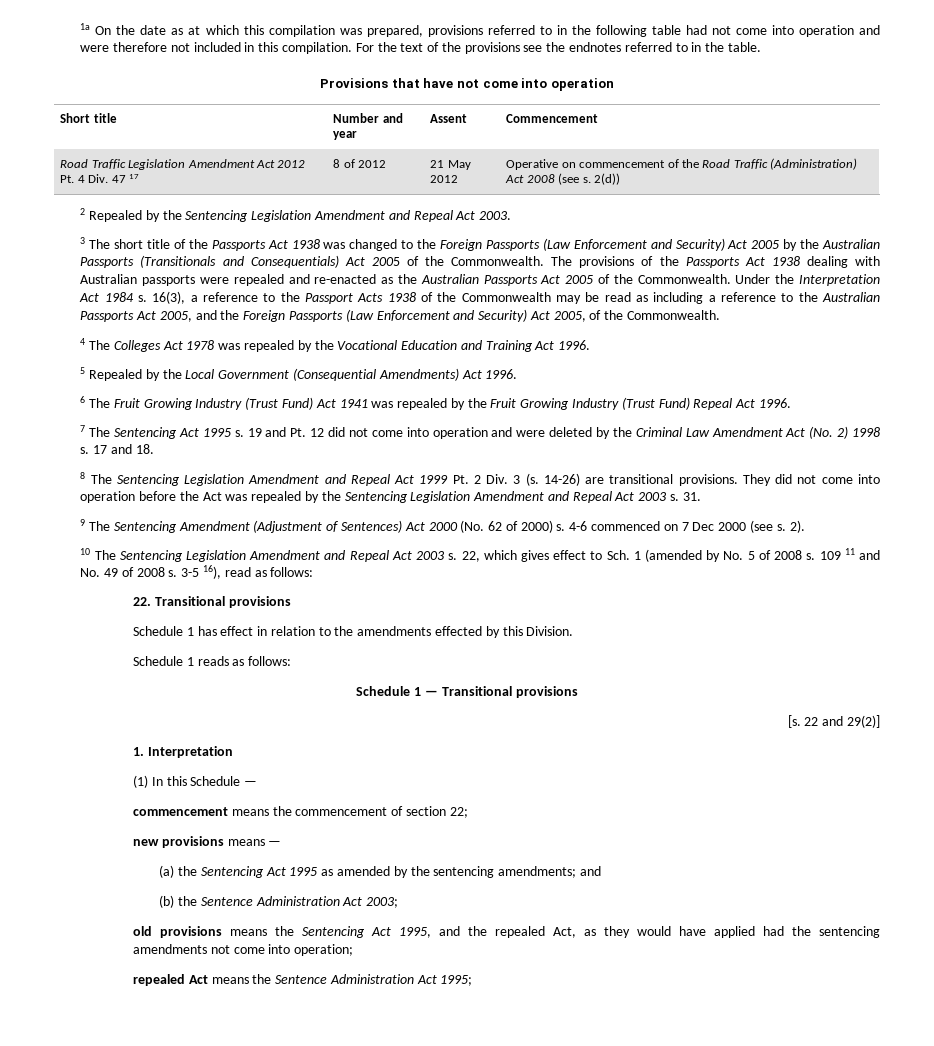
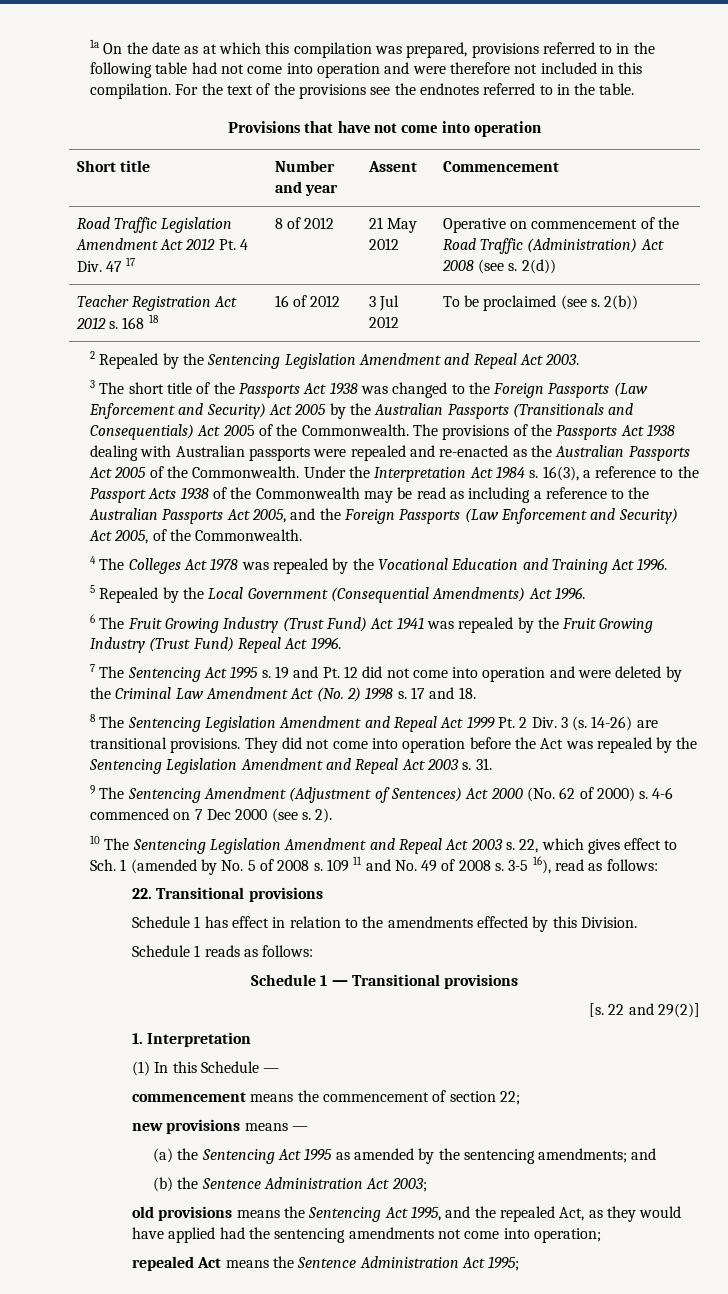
+ Teacher Registration Act 2012 s. 168 18 | 16 of 2012 | 3 Jul 2012 | To be proclaimed (see s. 2(b))

